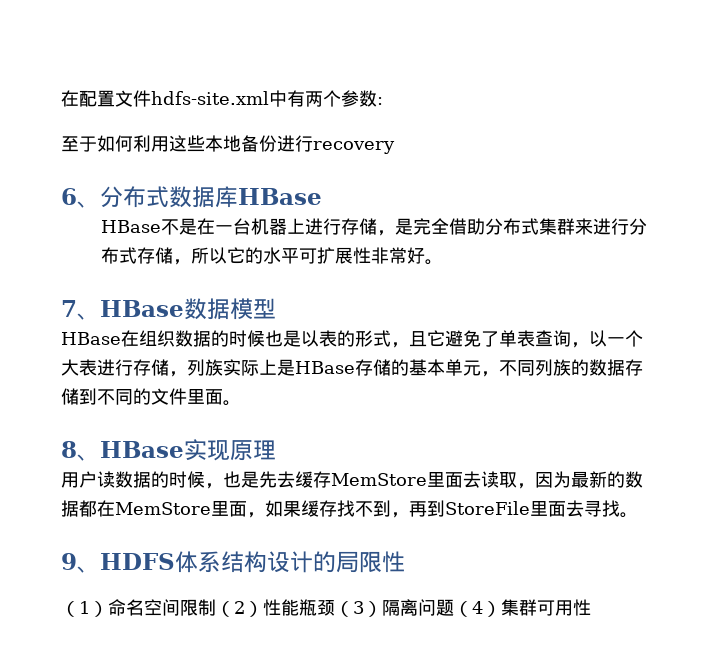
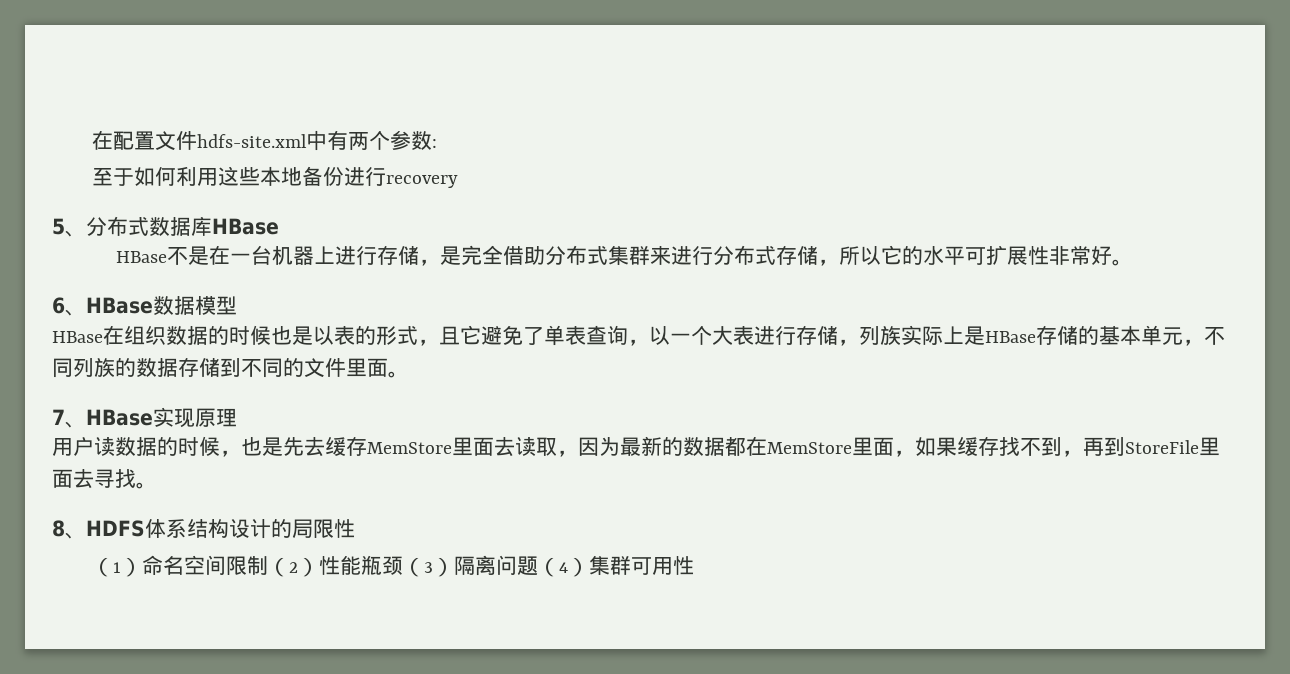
- 6、分布式数据库HBase
+ 5、分布式数据库HBase
- 7、HBase数据模型
+ 6、HBase数据模型
- 8、HBase实现原理
+ 7、HBase实现原理
- 9、HDFS体系结构设计的局限性
+ 8、HDFS体系结构设计的局限性

